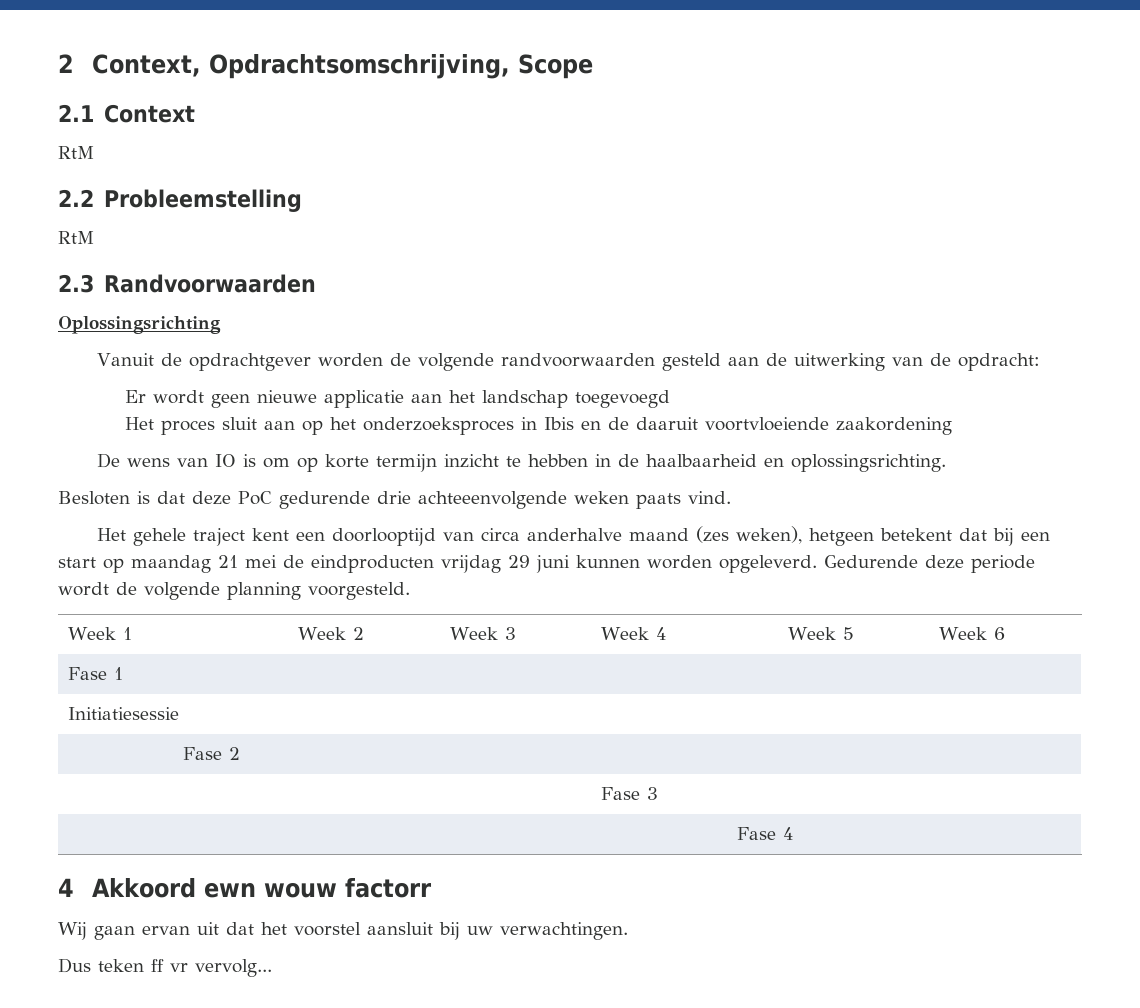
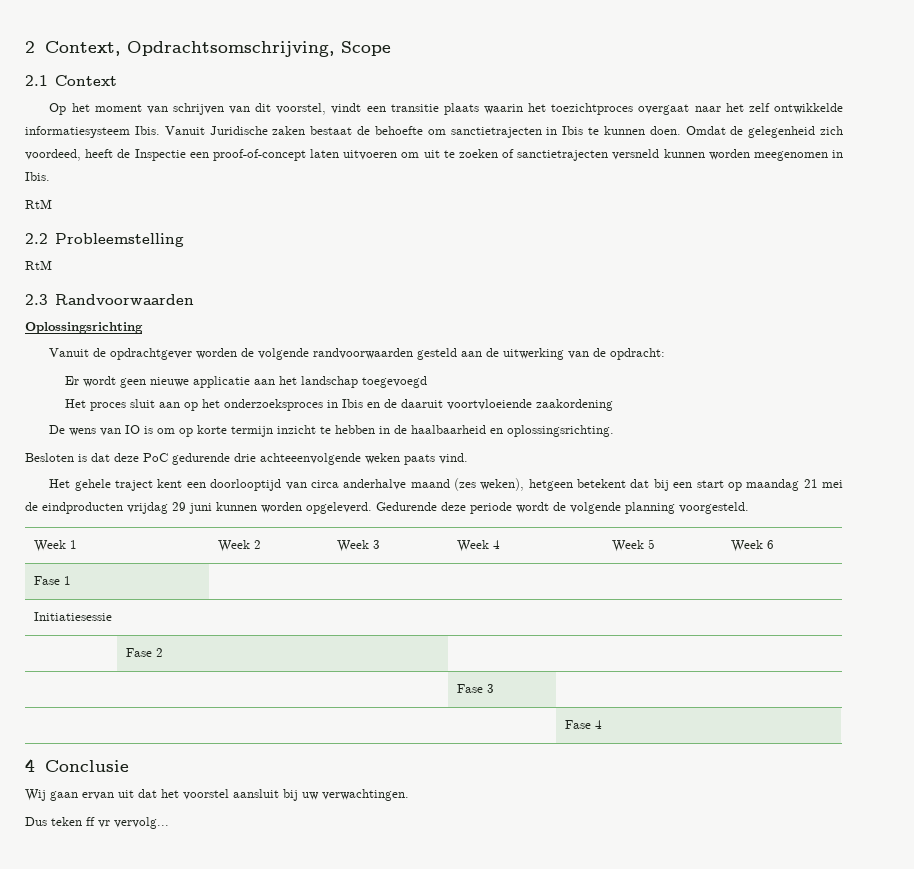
+ Op het moment van schrijven van dit voorstel, vindt een transitie plaats waarin het toezichtproces overgaat naar het zelf ontwikkelde informatiesysteem Ibis. Vanuit Juridische zaken bestaat de behoefte om sanctietrajecten in Ibis te kunnen doen. Omdat de gelegenheid zich voordeed, heeft de Inspectie een proof-of-concept laten uitvoeren om uit te zoeken of sanctietrajecten versneld kunnen worden meegenomen in Ibis.
- 4 Akkoord ewn wouw factorr
+ 4 Conclusie

